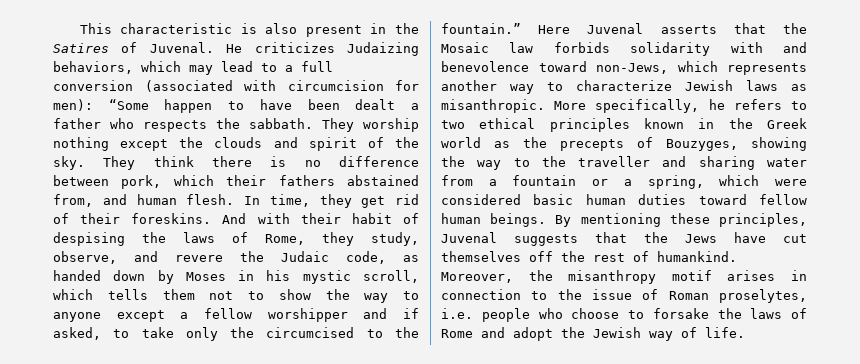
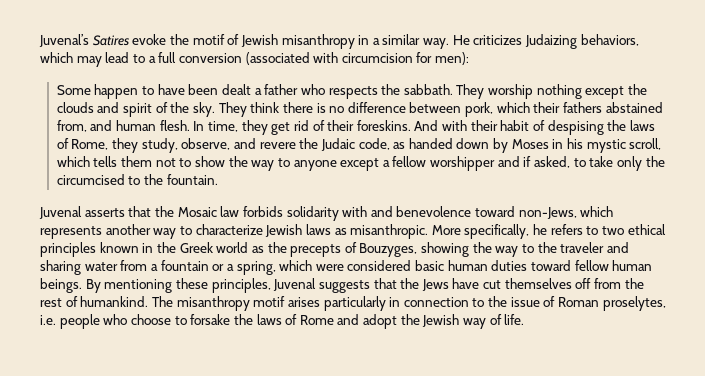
- This characteristic is also present in the Satires of Juvenal.
+ Juvenal’s Satires evoke the motif of Jewish misanthropy in a similar way.
- He criticizes Judaizing behaviors, which may lead to a full conversion (associated with circumcision for men): “Some happen to have been dealt a father who respects the sabbath.
+ He criticizes Judaizing behaviors, which may lead to a full conversion (associated with circumcision for men):
+ Some happen to have been dealt a father who respects the sabbath.
- And with their habit of despising the laws of Rome, they study, observe, and revere the Judaic code, as handed down by Moses in his mystic scroll, which tells them not to show the way to anyone except a fellow worshipper and if asked, to take only the circumcised to the fountain.” Here Juvenal asserts that the Mosaic law forbids solidarity with and benevolence toward non-Jews, which represents another way to characterize Jewish laws as misanthropic.
+ And with their habit of despising the laws of Rome, they study, observe, and revere the Judaic code, as handed down by Moses in his mystic scroll, which tells them not to show the way to anyone except a fellow worshipper and if asked, to take only the circumcised to the fountain.
+ Juvenal asserts that the Mosaic law forbids solidarity with and benevolence toward non-Jews, which represents another way to characterize Jewish laws as misanthropic.
- More specifically, he refers to two ethical principles known in the Greek world as the precepts of Bouzyges, showing the way to the traveller and sharing water from a fountain or a spring, which were considered basic human duties toward fellow human beings.
+ More specifically, he refers to two ethical principles known in the Greek world as the precepts of Bouzyges, showing the way to the traveler and sharing water from a fountain or a spring, which were considered basic human duties toward fellow human beings.
- By mentioning these principles, Juvenal suggests that the Jews have cut themselves off the rest of humankind.
+ By mentioning these principles, Juvenal suggests that the Jews have cut themselves off from the rest of humankind.
- Moreover, the misanthropy motif arises in connection to the issue of Roman proselytes, i.e. people who choose to forsake the laws of Rome and adopt the Jewish way of life.
+ The misanthropy motif arises particularly in connection to the issue of Roman proselytes, i.e. people who choose to forsake the laws of Rome and adopt the Jewish way of life.

